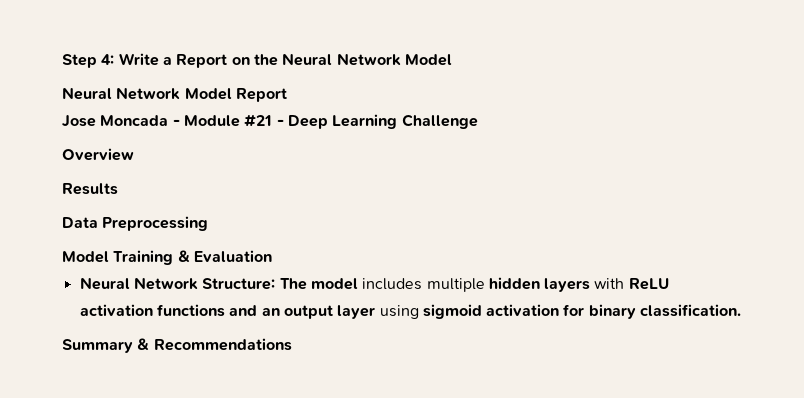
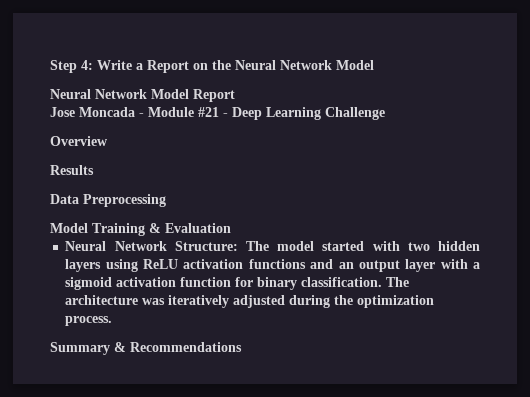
- Neural Network Structure: The model includes multiple hidden layers with ReLU activation functions and an output layer using sigmoid activation for binary classification.
+ Neural Network Structure: The model started with two hidden layers using ReLU activation functions and an output layer with a sigmoid activation function for binary classification. The architecture was iteratively adjusted during the optimization process.

